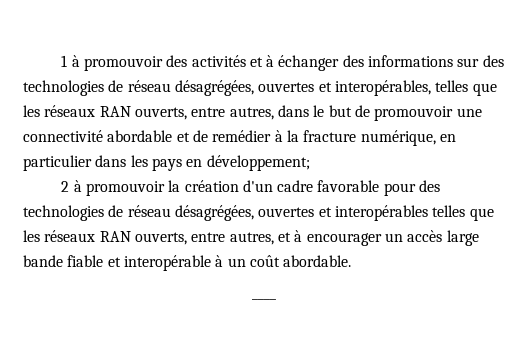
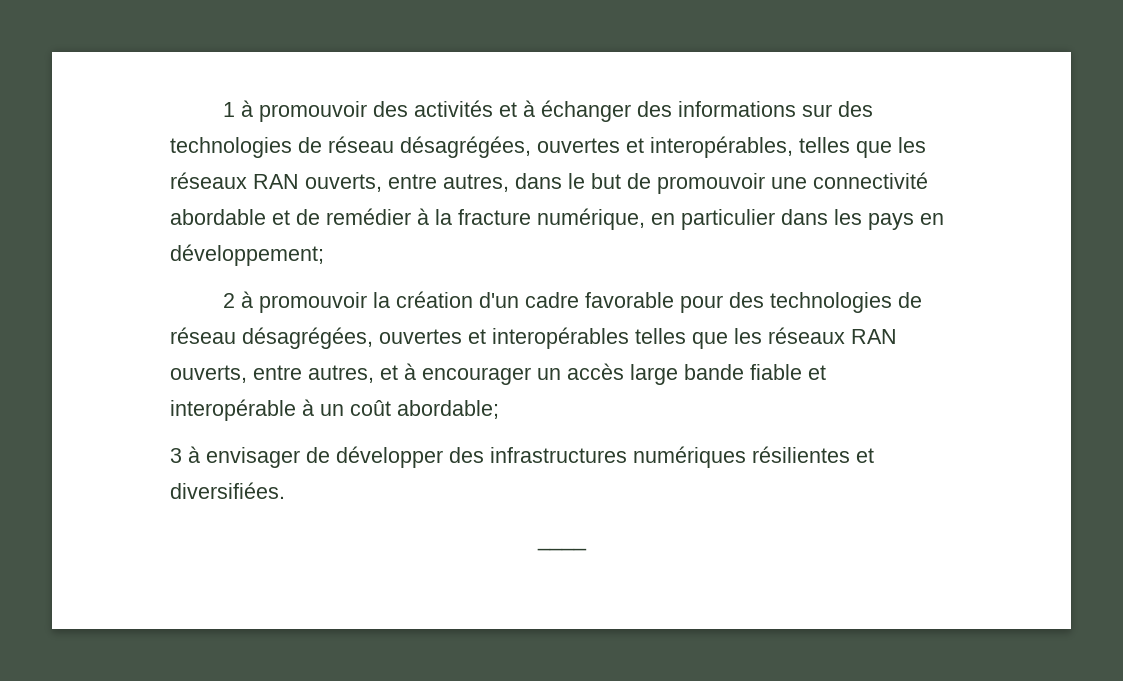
- 2 à promouvoir la création d'un cadre favorable pour des technologies de réseau désagrégées, ouvertes et interopérables telles que les réseaux RAN ouverts, entre autres, et à encourager un accès large bande fiable et interopérable à un coût abordable.
+ 2 à promouvoir la création d'un cadre favorable pour des technologies de réseau désagrégées, ouvertes et interopérables telles que les réseaux RAN ouverts, entre autres, et à encourager un accès large bande fiable et interopérable à un coût abordable;
+ 3 à envisager de développer des infrastructures numériques résilientes et diversifiées.

